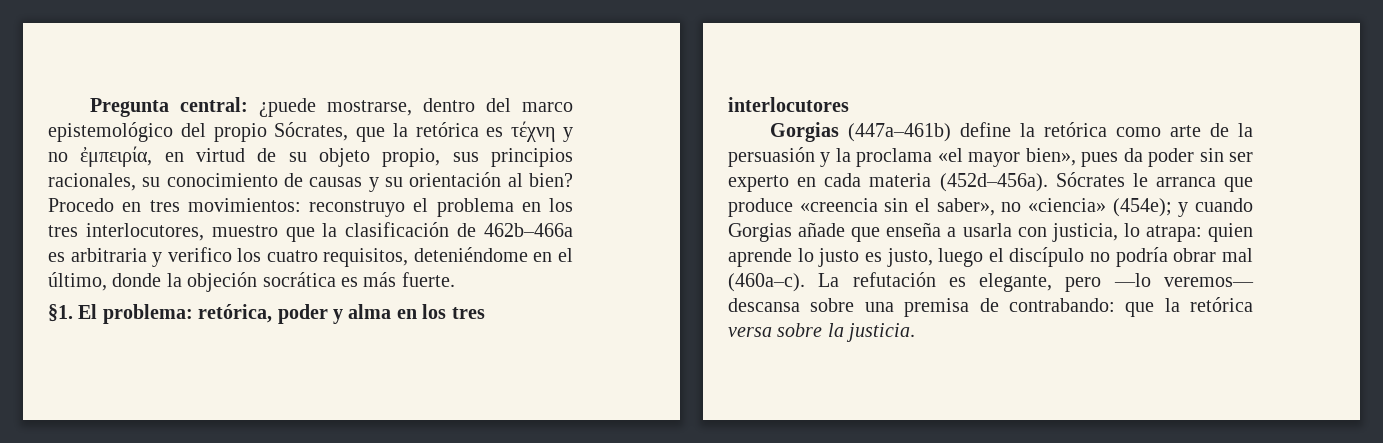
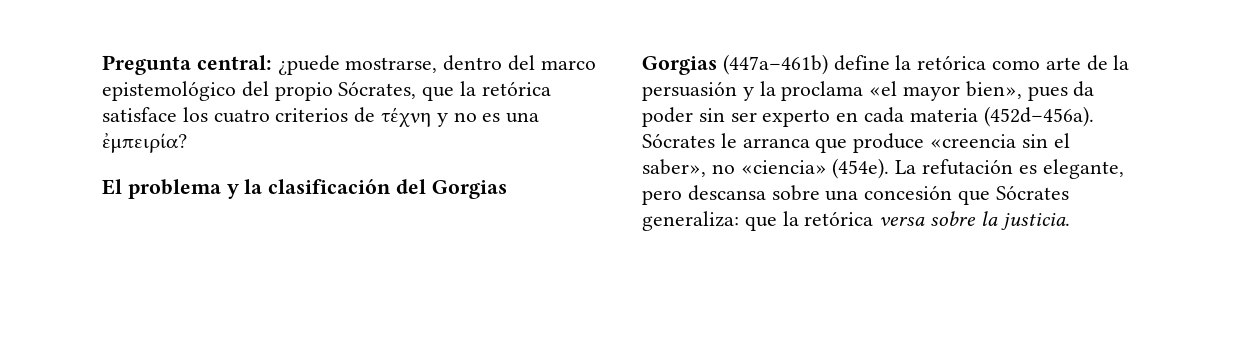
- Pregunta central: ¿puede mostrarse, dentro del marco epistemológico del propio Sócrates, que la retórica es τέχνη y no ἐμπειρία, en virtud de su objeto propio, sus principios racionales, su conocimiento de causas y su orientación al bien? Procedo en tres movimientos: reconstruyo el problema en los tres interlocutores, muestro que la clasificación de 462b–466a es arbitraria y verifico los cuatro requisitos, deteniéndome en el último, donde la objeción socrática es más fuerte.
- §1. El problema: retórica, poder y alma en los tres interlocutores
+ Pregunta central: ¿puede mostrarse, dentro del marco epistemológico del propio Sócrates, que la retórica satisface los cuatro criterios de τέχνη y no es una ἐμπειρία?
+ El problema y la clasificación del Gorgias
- Sócrates le arranca que produce «creencia sin el saber», no «ciencia» (454e); y cuando Gorgias añade que enseña a usarla con justicia, lo atrapa: quien aprende lo justo es justo, luego el discípulo no podría obrar mal (460a–c).
+ Sócrates le arranca que produce «creencia sin el saber», no «ciencia» (454e).
- La refutación es elegante, pero —lo veremos— descansa sobre una premisa de contrabando: que la retórica versa sobre la justicia.
+ La refutación es elegante, pero descansa sobre una concesión que Sócrates generaliza: que la retórica versa sobre la justicia.

